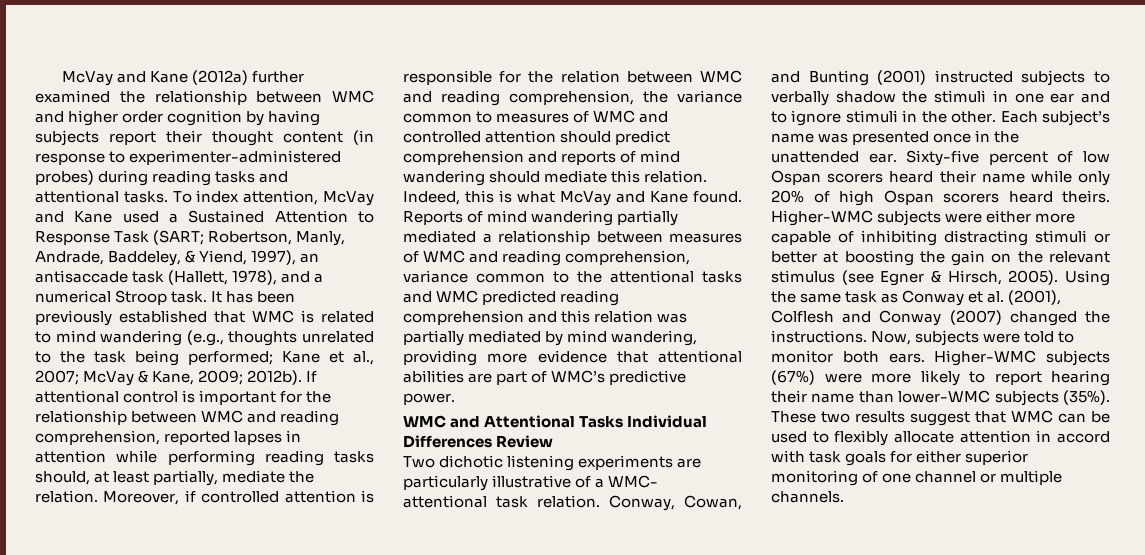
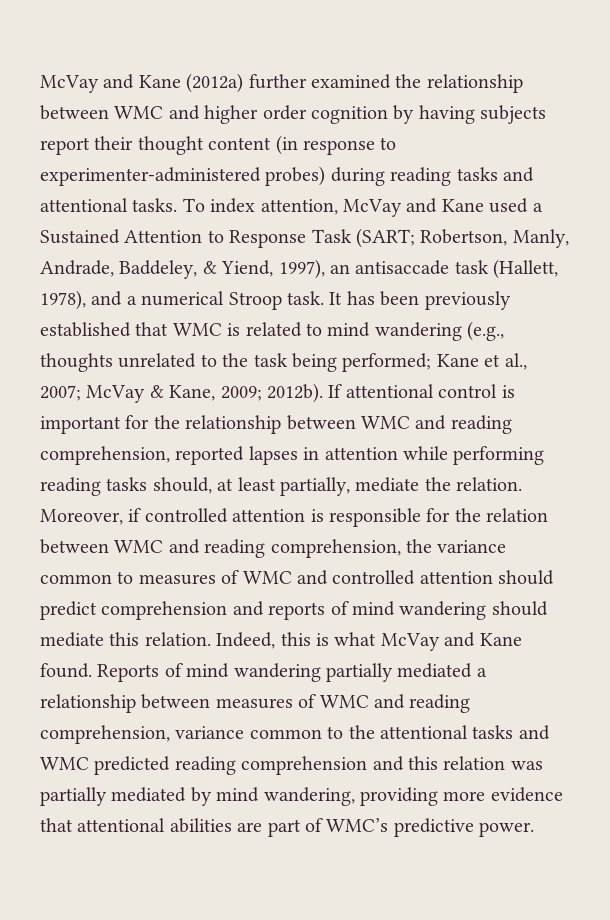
- WMC and Attentional Tasks Individual Differences Review
- Two dichotic listening experiments are particularly illustrative of a WMC- attentional task relation. Conway, Cowan, and Bunting (2001) instructed subjects to verbally shadow the stimuli in one ear and to ignore stimuli in the other. Each subject’s name was presented once in the unattended ear. Sixty-five percent of low Ospan scorers heard their name while only 20% of high Ospan scorers heard theirs. Higher-WMC subjects were either more capable of inhibiting distracting stimuli or better at boosting the gain on the relevant stimulus (see Egner & Hirsch, 2005). Using the same task as Conway et al. (2001), Colflesh and Conway (2007) changed the instructions. Now, subjects were told to monitor both ears. Higher-WMC subjects (67%) were more likely to report hearing their name than lower-WMC subjects (35%). These two results suggest that WMC can be used to flexibly allocate attention in accord with task goals for either superior monitoring of one channel or multiple channels.

